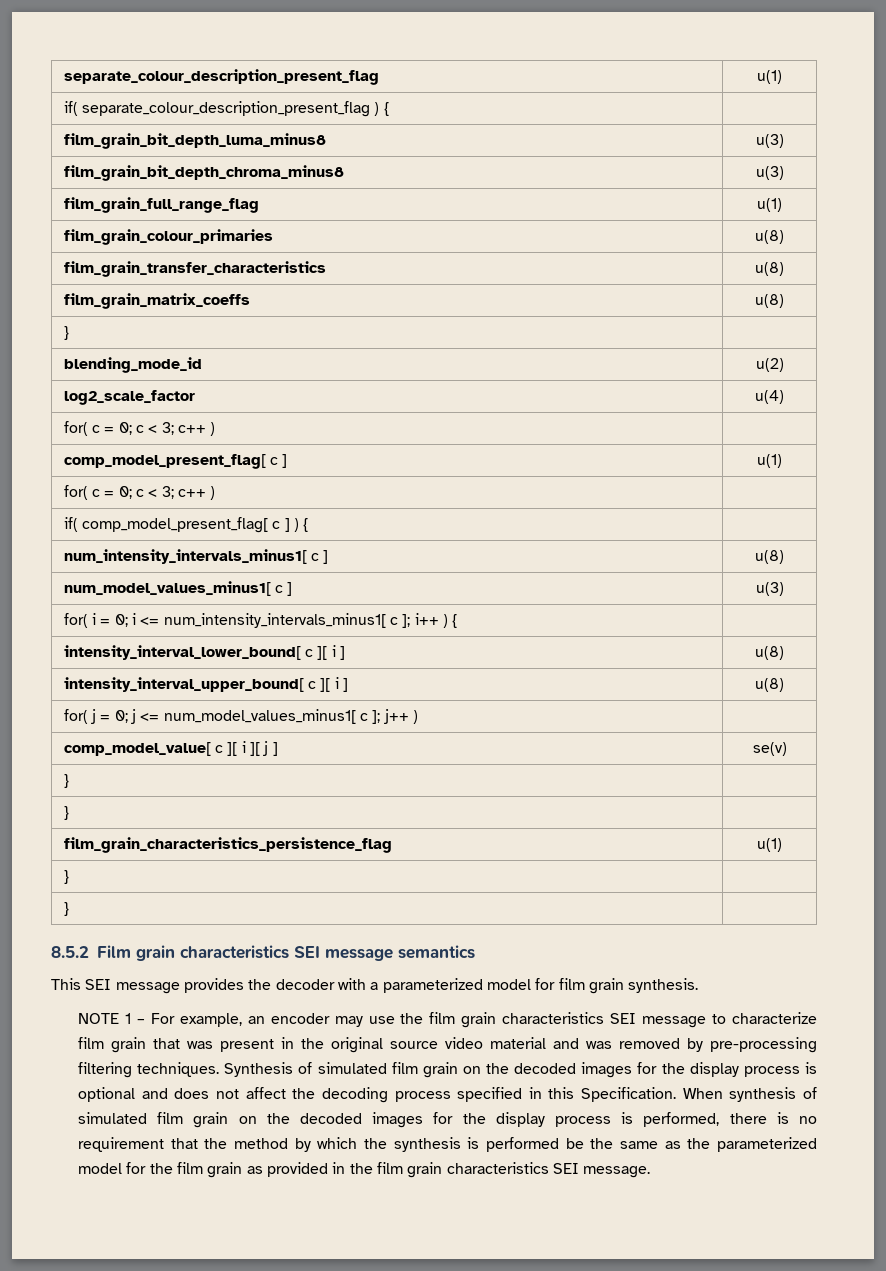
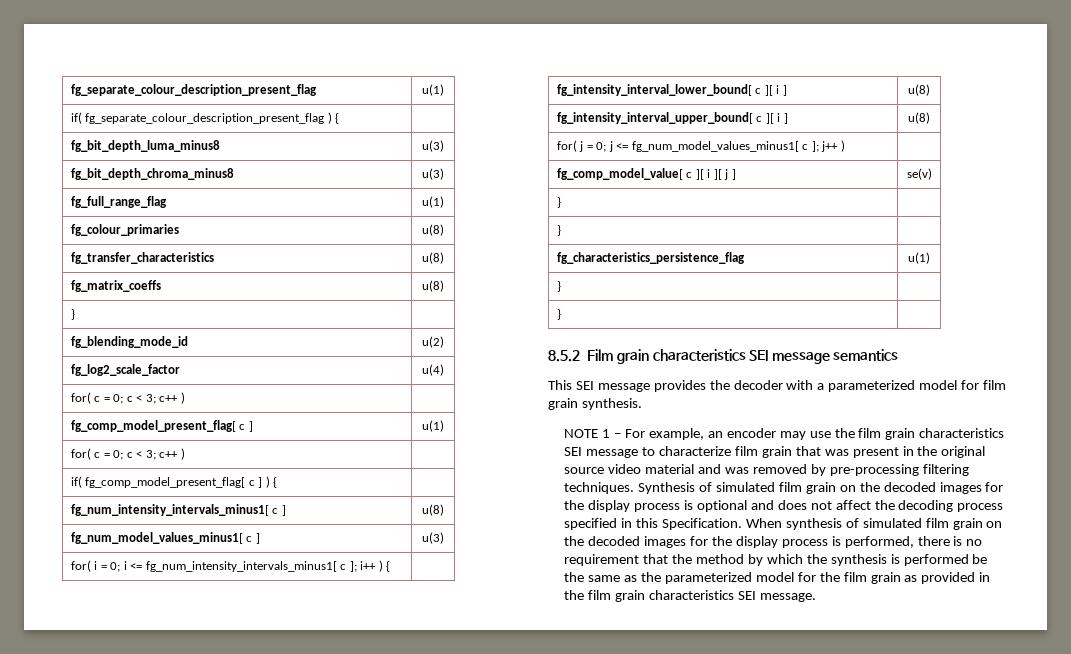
- separate_colour_description_present_flag | u(1)
+ fg_separate_colour_description_present_flag | u(1)
- if( separate_colour_description_present_flag ) { |
- film_grain_bit_depth_luma_minus8 | u(3)
- film_grain_bit_depth_chroma_minus8 | u(3)
- film_grain_full_range_flag | u(1)
- film_grain_colour_primaries | u(8)
- film_grain_transfer_characteristics | u(8)
- film_grain_matrix_coeffs | u(8)
+ if( fg_separate_colour_description_present_flag ) { |
+ fg_bit_depth_luma_minus8 | u(3)
+ fg_bit_depth_chroma_minus8 | u(3)
+ fg_full_range_flag | u(1)
+ fg_colour_primaries | u(8)
+ fg_transfer_characteristics | u(8)
+ fg_matrix_coeffs | u(8)
- blending_mode_id | u(2)
+ fg_blending_mode_id | u(2)
- log2_scale_factor | u(4)
+ fg_log2_scale_factor | u(4)
- comp_model_present_flag[ c ] | u(1)
+ fg_comp_model_present_flag[ c ] | u(1)
- if( comp_model_present_flag[ c ] ) { |
+ if( fg_comp_model_present_flag[ c ] ) { |
- num_intensity_intervals_minus1[ c ] | u(8)
+ fg_num_intensity_intervals_minus1[ c ] | u(8)
- num_model_values_minus1[ c ] | u(3)
+ fg_num_model_values_minus1[ c ] | u(3)
- for( i = 0; i <= num_intensity_intervals_minus1[ c ]; i++ ) { |
+ for( i = 0; i <= fg_num_intensity_intervals_minus1[ c ]; i++ ) { |
- intensity_interval_lower_bound[ c ][ i ] | u(8)
- intensity_interval_upper_bound[ c ][ i ] | u(8)
+ fg_intensity_interval_lower_bound[ c ][ i ] | u(8)
+ fg_intensity_interval_upper_bound[ c ][ i ] | u(8)
- for( j = 0; j <= num_model_values_minus1[ c ]; j++ ) |
+ for( j = 0; j <= fg_num_model_values_minus1[ c ]; j++ ) |
- comp_model_value[ c ][ i ][ j ] | se(v)
+ fg_comp_model_value[ c ][ i ][ j ] | se(v)
- film_grain_characteristics_persistence_flag | u(1)
+ fg_characteristics_persistence_flag | u(1)

